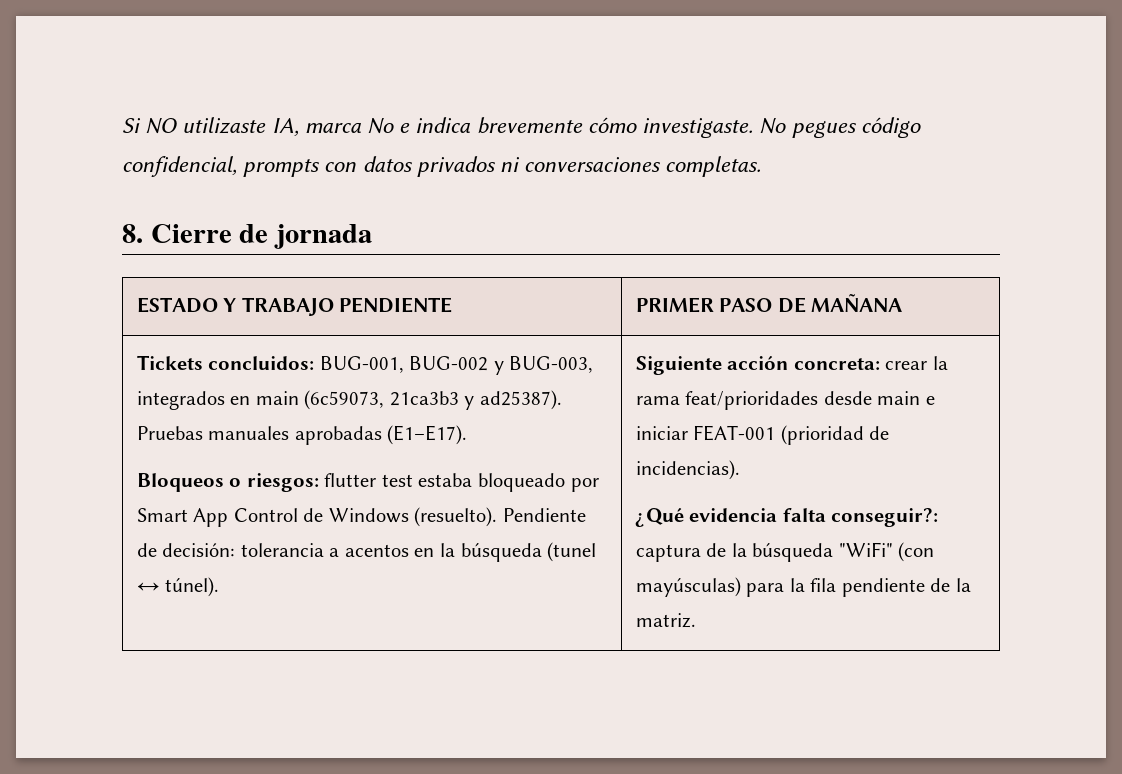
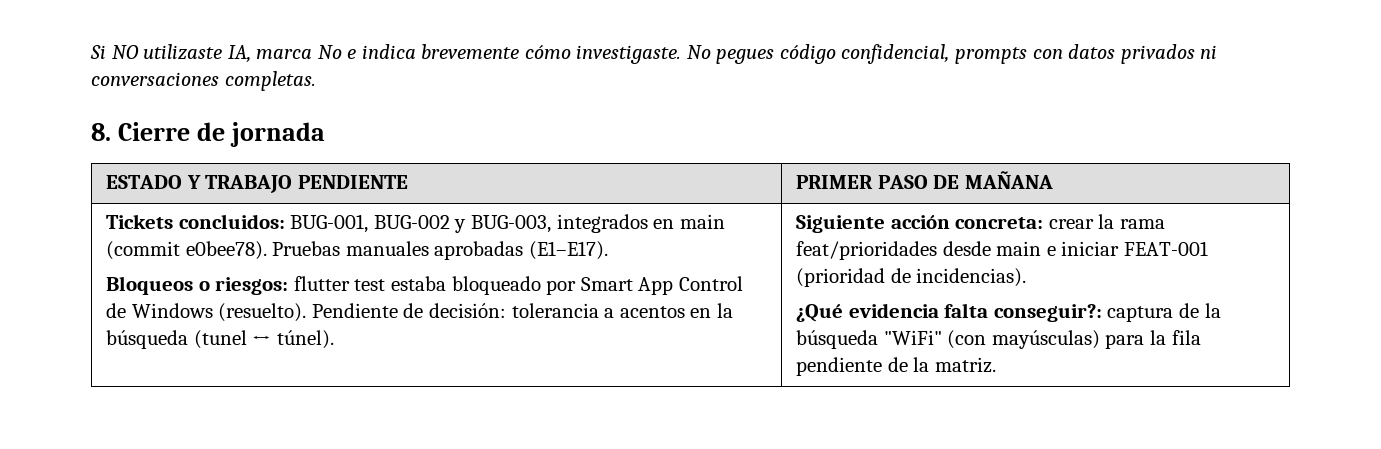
- Tickets concluidos: BUG-001, BUG-002 y BUG-003, integrados en main (6c59073, 21ca3b3 y ad25387).
+ Tickets concluidos: BUG-001, BUG-002 y BUG-003, integrados en main (commit e0bee78).

